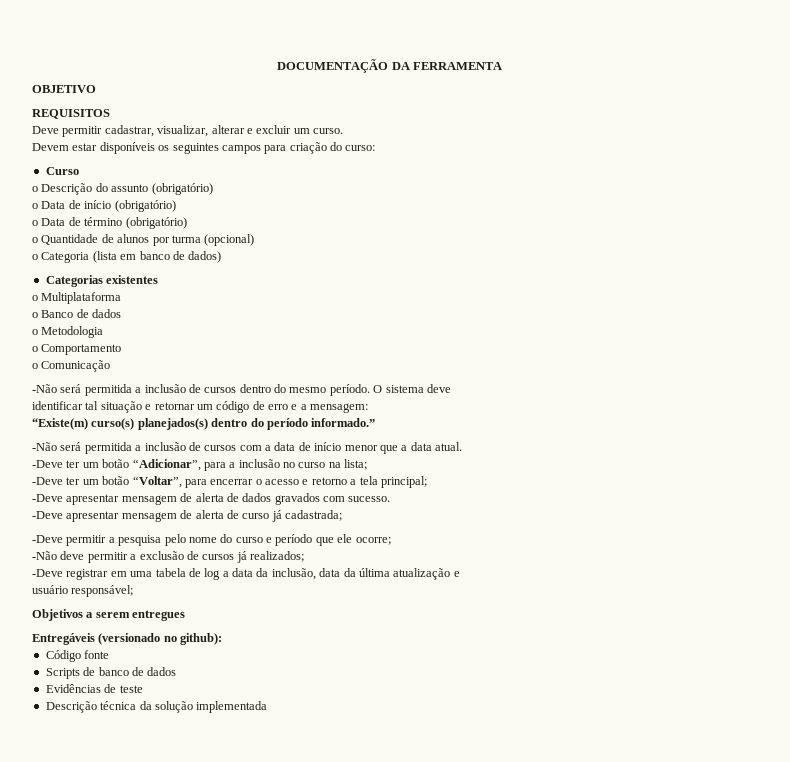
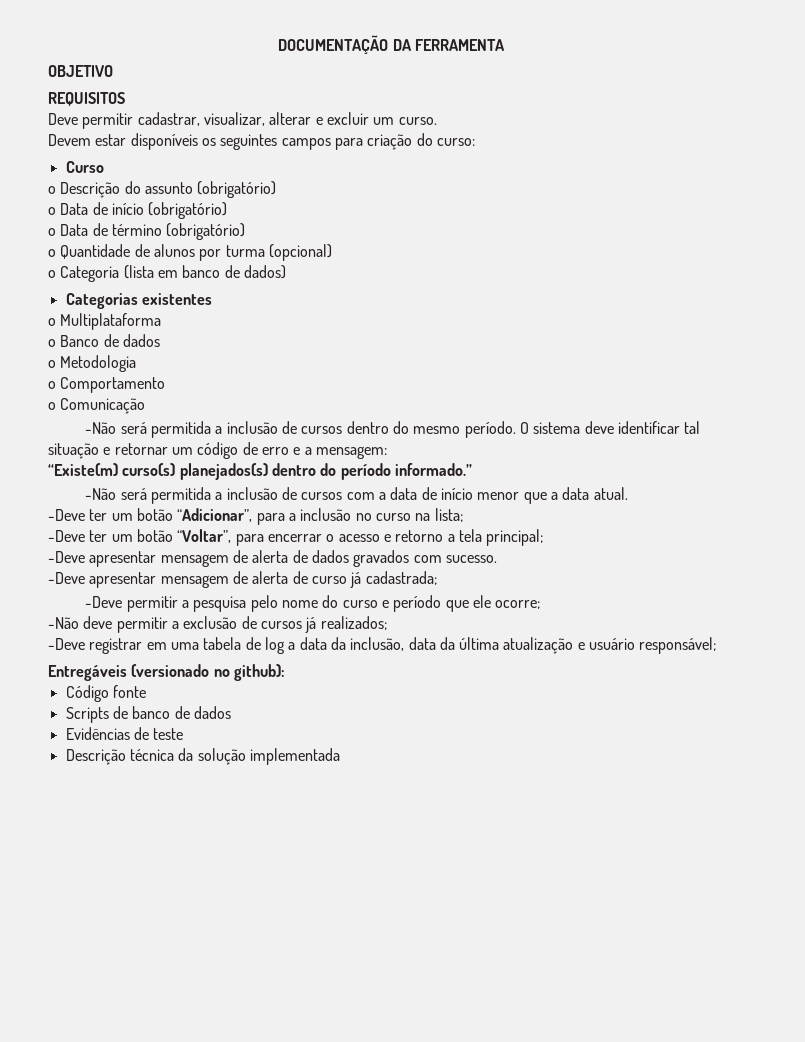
- O sistema deve
- identificar tal situação e retornar um código de erro e a mensagem:
+ O sistema deve identificar tal situação e retornar um código de erro e a mensagem:
- -Deve registrar em uma tabela de log a data da inclusão, data da última atualização e
- usuário responsável;
+ -Deve registrar em uma tabela de log a data da inclusão, data da última atualização e usuário responsável;
- Objetivos a serem entregues

